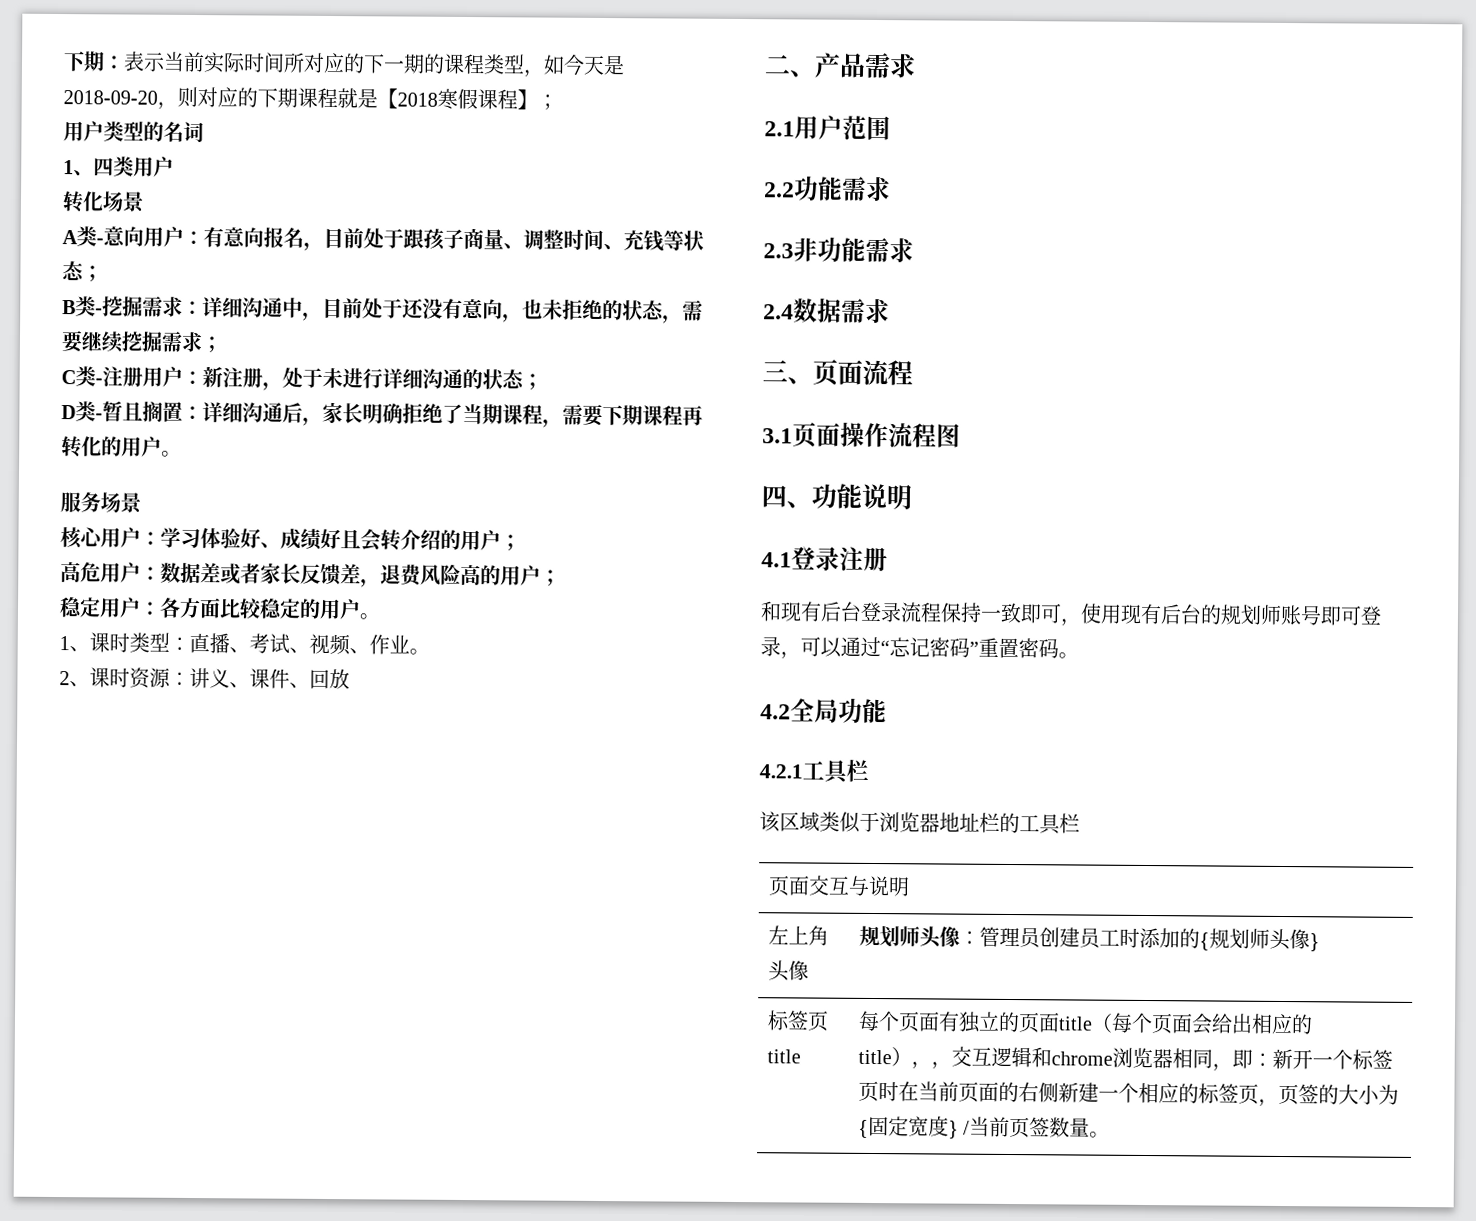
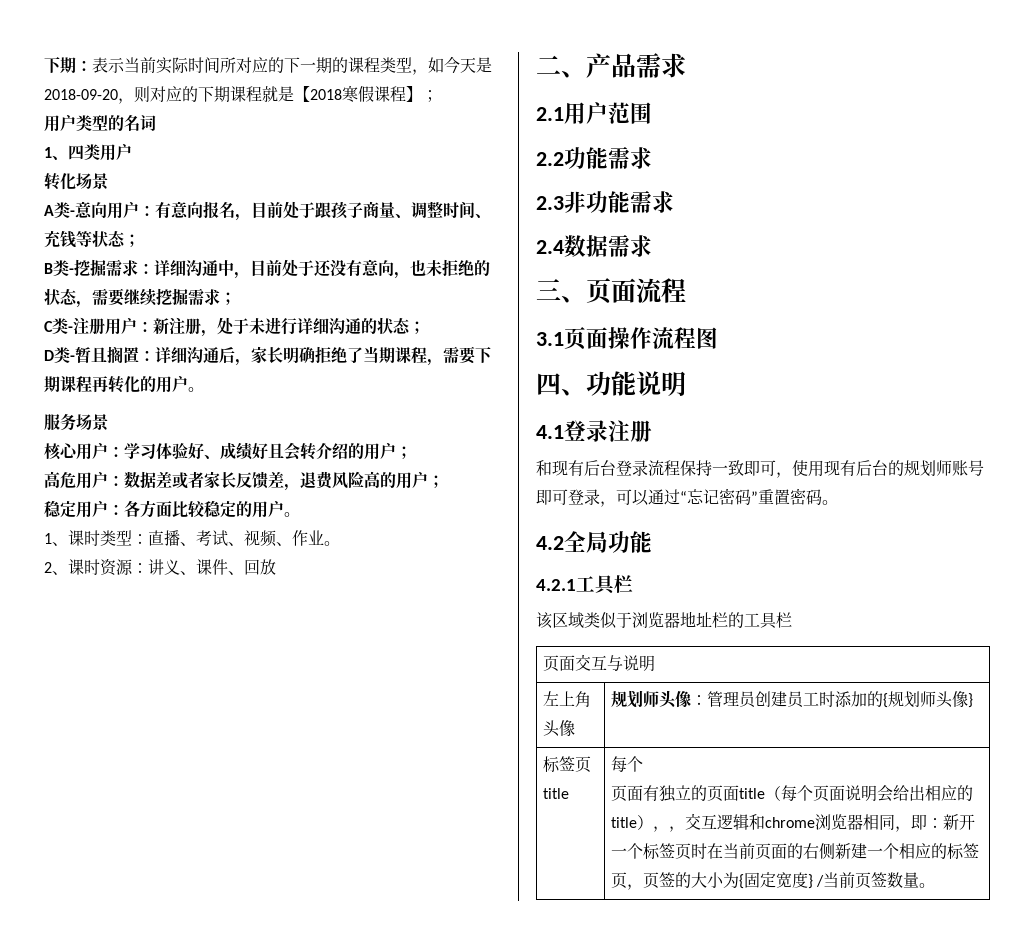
- 标签页title | 每个页面有独立的页面title（每个页面会给出相应的title），，交互逻辑和chrome浏览器相同，即：新开一个标签页时在当前页面的右侧新建一个相应的标签页，页签的大小为{固定宽度} /当前页签数量。
+ 标签页title | 每个
+ 页面有独立的页面title（每个页面说明会给出相应的title），，交互逻辑和chrome浏览器相同，即：新开一个标签页时在当前页面的右侧新建一个相应的标签页，页签的大小为{固定宽度} /当前页签数量。

